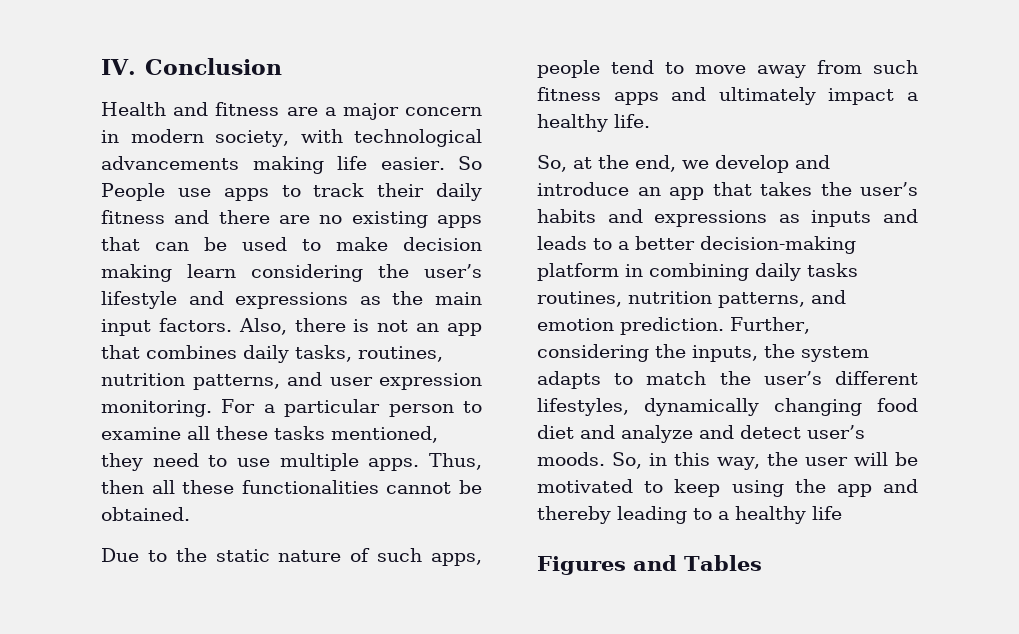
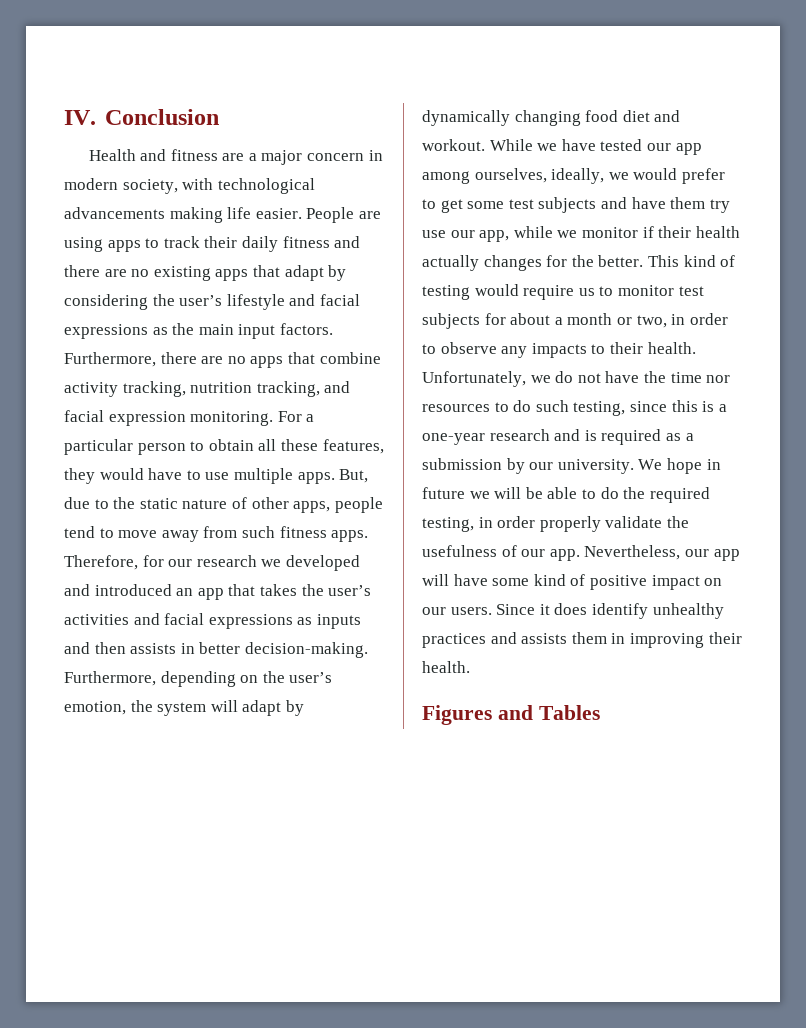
- So People use apps to track their daily fitness and there are no existing apps that can be used to make decision making learn considering the user’s lifestyle and expressions as the main input factors.
+ People are using apps to track their daily fitness and there are no existing apps that adapt by considering the user’s lifestyle and facial expressions as the main input factors.
- Also, there is not an app that combines daily tasks, routines, nutrition patterns, and user expression monitoring.
+ Furthermore, there are no apps that combine activity tracking, nutrition tracking, and facial expression monitoring.
- For a particular person to examine all these tasks mentioned, they need to use multiple apps. Thus, then all these functionalities cannot be obtained.
- Due to the static nature of such apps, people tend to move away from such fitness apps and ultimately impact a healthy life.
- So, at the end, we develop and introduce an app that takes the user’s habits and expressions as inputs and leads to a better decision-making platform in combining daily tasks routines, nutrition patterns, and emotion prediction. Further, considering the inputs, the system adapts to match the user’s different lifestyles, dynamically changing food diet and analyze and detect user’s moods. So, in this way, the user will be motivated to keep using the app and thereby leading to a healthy life
+ For a particular person to obtain all these features, they would have to use multiple apps. But, due to the static nature of other apps, people tend to move away from such fitness apps. Therefore, for our research we developed and introduced an app that takes the user’s activities and facial expressions as inputs and then assists in better decision-making. Furthermore, depending on the user’s emotion, the system will adapt by dynamically changing food diet and workout. While we have tested our app among ourselves, ideally, we would prefer to get some test subjects and have them try use our app, while we monitor if their health actually changes for the better. This kind of testing would require us to monitor test subjects for about a month or two, in order to observe any impacts to their health. Unfortunately, we do not have the time nor resources to do such testing, since this is a one-year research and is required as a submission by our university. We hope in future we will be able to do the required testing, in order properly validate the usefulness of our app. Nevertheless, our app will have some kind of positive impact on our users. Since it does identify unhealthy practices and assists them in improving their health.

